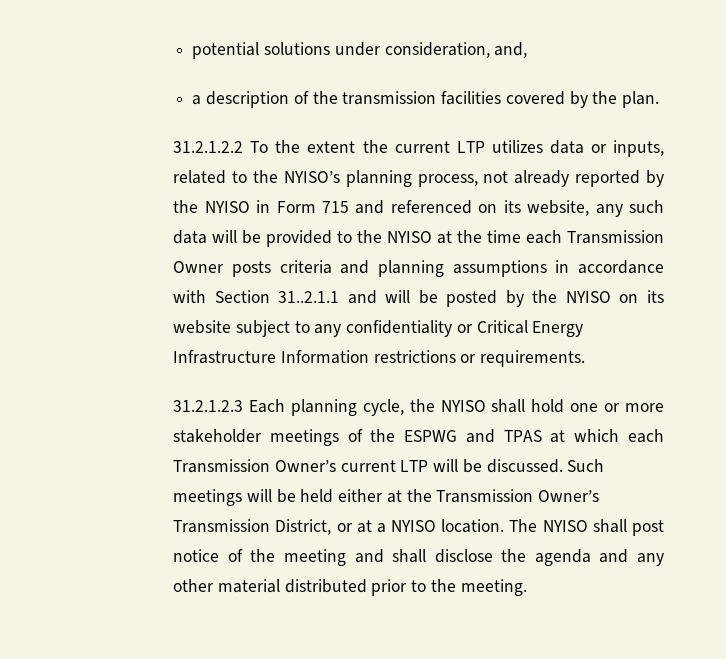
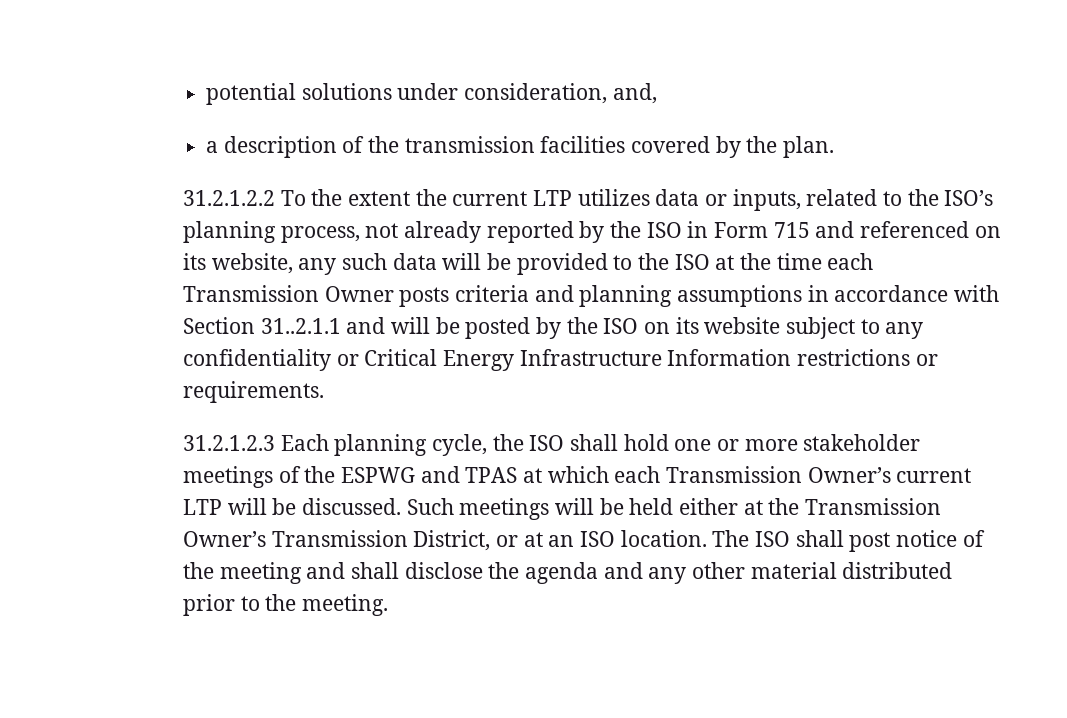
- 31.2.1.2.2 To the extent the current LTP utilizes data or inputs, related to the NYISO’s planning process, not already reported by the NYISO in Form 715 and referenced on its website, any such data will be provided to the NYISO at the time each Transmission Owner posts criteria and planning assumptions in accordance with Section 31..2.1.1 and will be posted by the NYISO on its website subject to any confidentiality or Critical Energy Infrastructure Information restrictions or requirements.
+ 31.2.1.2.2 To the extent the current LTP utilizes data or inputs, related to the ISO’s planning process, not already reported by the ISO in Form 715 and referenced on its website, any such data will be provided to the ISO at the time each Transmission Owner posts criteria and planning assumptions in accordance with Section 31..2.1.1 and will be posted by the ISO on its website subject to any confidentiality or Critical Energy Infrastructure Information restrictions or requirements.
- 31.2.1.2.3 Each planning cycle, the NYISO shall hold one or more stakeholder meetings of the ESPWG and TPAS at which each Transmission Owner’s current LTP will be discussed.
+ 31.2.1.2.3 Each planning cycle, the ISO shall hold one or more stakeholder meetings of the ESPWG and TPAS at which each Transmission Owner’s current LTP will be discussed.
- Such meetings will be held either at the Transmission Owner’s Transmission District, or at a NYISO location.
+ Such meetings will be held either at the Transmission Owner’s Transmission District, or at an ISO location.
- The NYISO shall post notice of the meeting and shall disclose the agenda and any other material distributed prior to the meeting.
+ The ISO shall post notice of the meeting and shall disclose the agenda and any other material distributed prior to the meeting.

